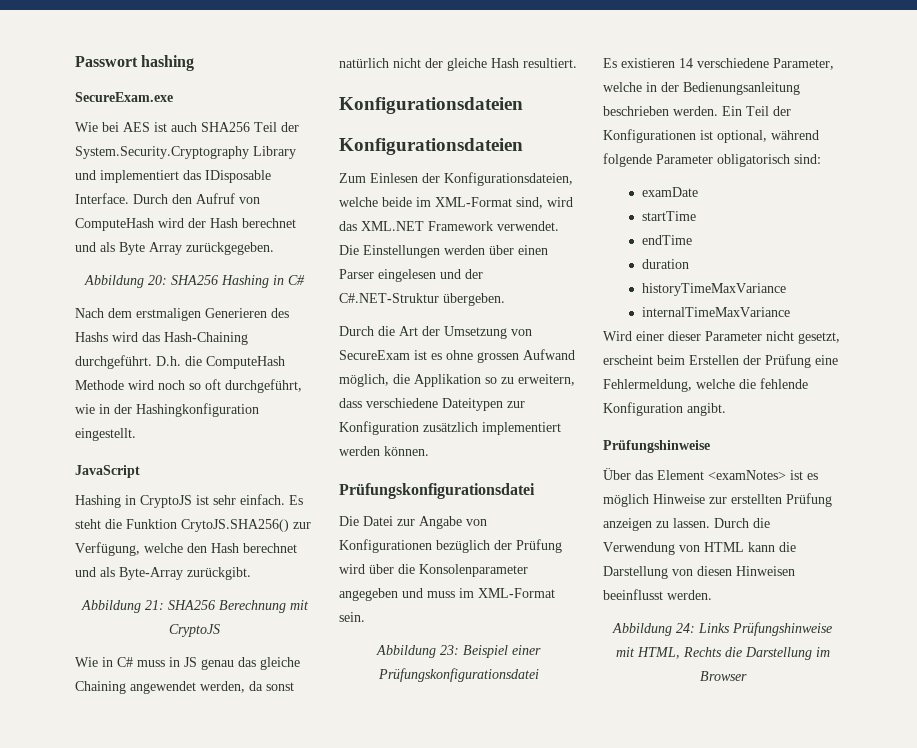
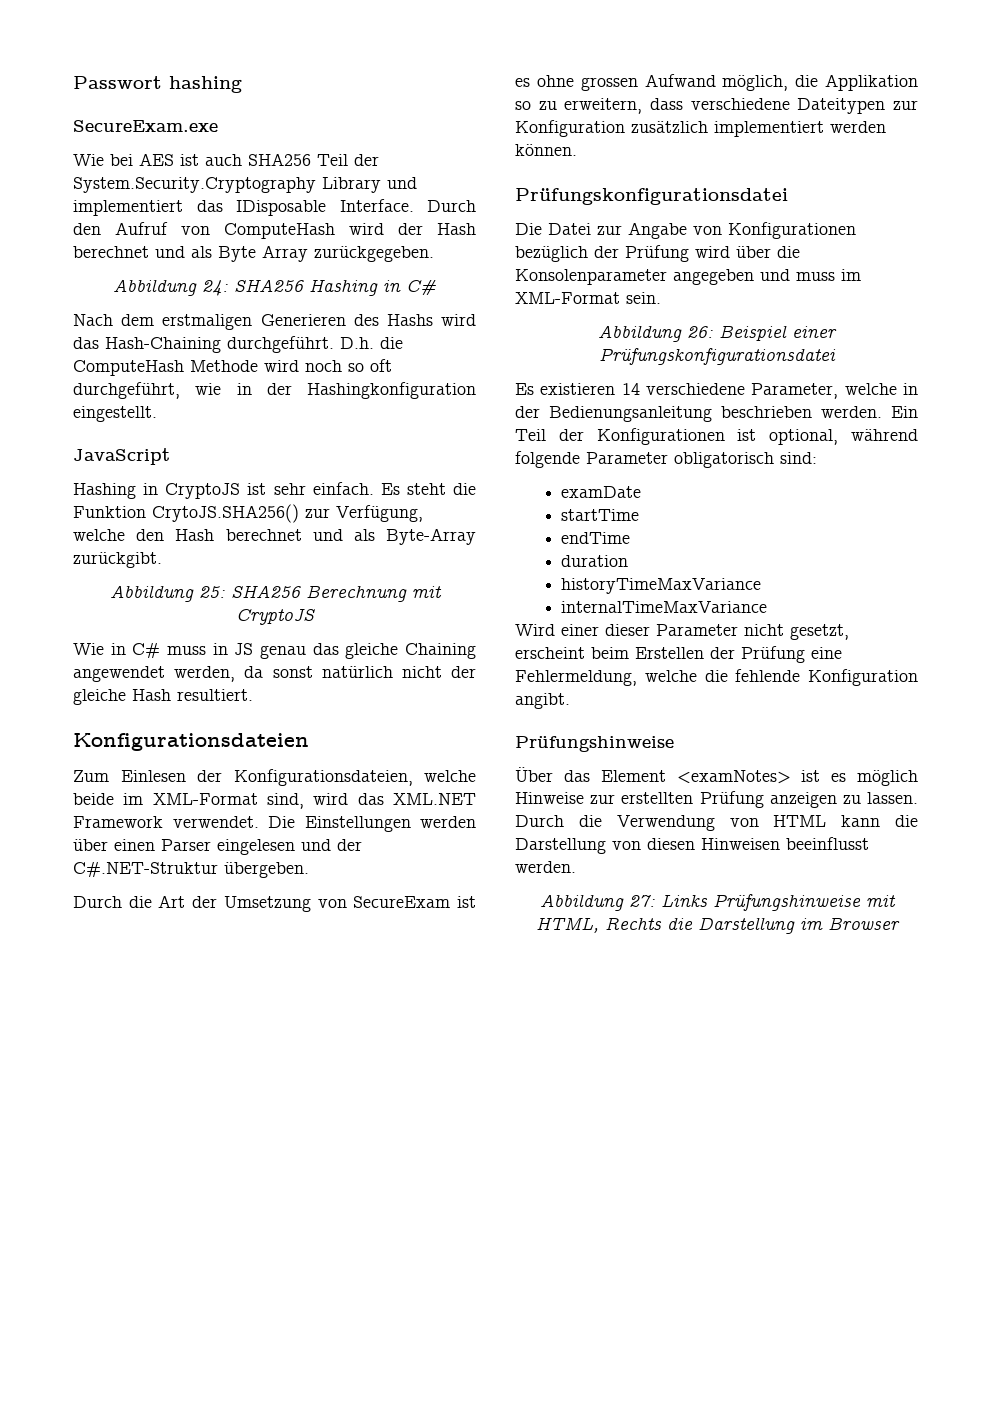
- Abbildung 20: SHA256 Hashing in C#
+ Abbildung 24: SHA256 Hashing in C#
- Abbildung 21: SHA256 Berechnung mit CryptoJS
+ Abbildung 25: SHA256 Berechnung mit CryptoJS
  Wie in C# muss in JS genau das gleiche Chaining angewendet werden, da sonst natürlich nicht der gleiche Hash resultiert.
- Konfigurationsdateien
- Abbildung 23: Beispiel einer Prüfungskonfigurationsdatei
+ Abbildung 26: Beispiel einer Prüfungskonfigurationsdatei
- Abbildung 24: Links Prüfungshinweise mit HTML, Rechts die Darstellung im Browser
+ Abbildung 27: Links Prüfungshinweise mit HTML, Rechts die Darstellung im Browser

